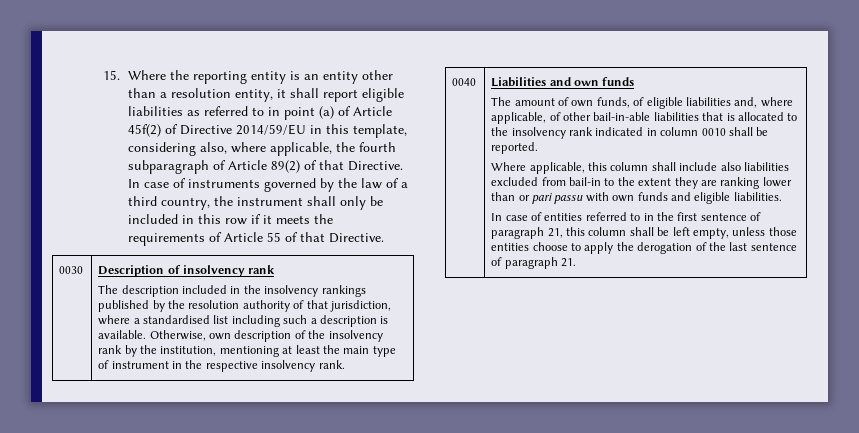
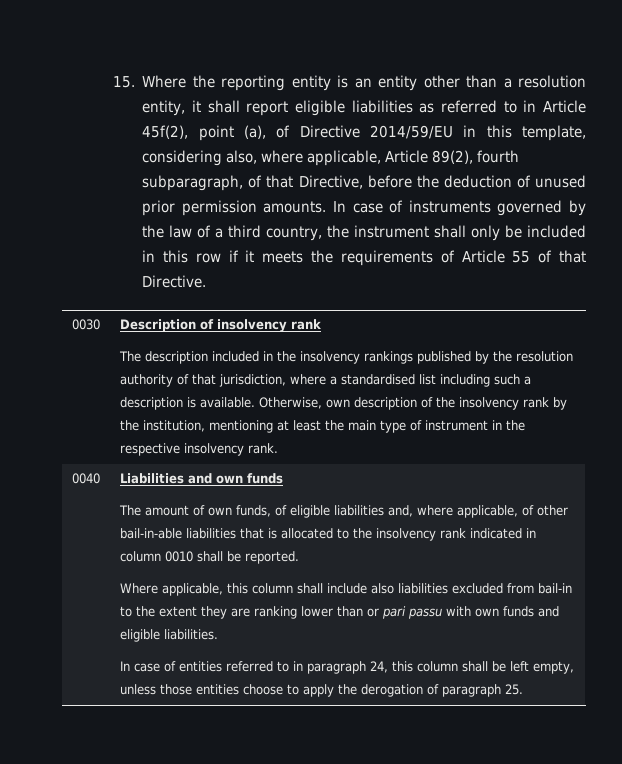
- 15. Where the reporting entity is an entity other than a resolution entity, it shall report eligible liabilities as referred to in point (a) of Article 45f(2) of Directive 2014/59/EU in this template, considering also, where applicable, the fourth subparagraph of Article 89(2) of that Directive.
+ 15. Where the reporting entity is an entity other than a resolution entity, it shall report eligible liabilities as referred to in Article 45f(2), point (a), of Directive 2014/59/EU in this template, considering also, where applicable, Article 89(2), fourth subparagraph, of that Directive, before the deduction of unused prior permission amounts.
- In case of entities referred to in the first sentence of paragraph 21, this column shall be left empty, unless those entities choose to apply the derogation of the last sentence of paragraph 21.
+ In case of entities referred to in paragraph 24, this column shall be left empty, unless those entities choose to apply the derogation of paragraph 25.

